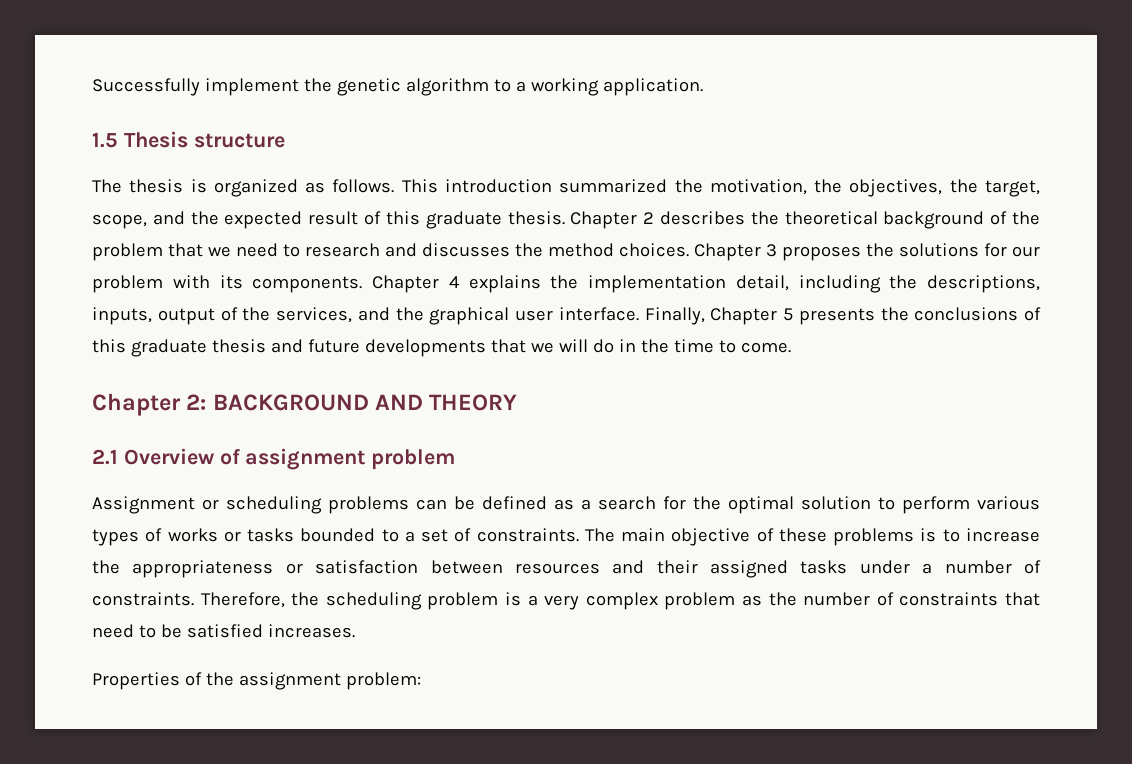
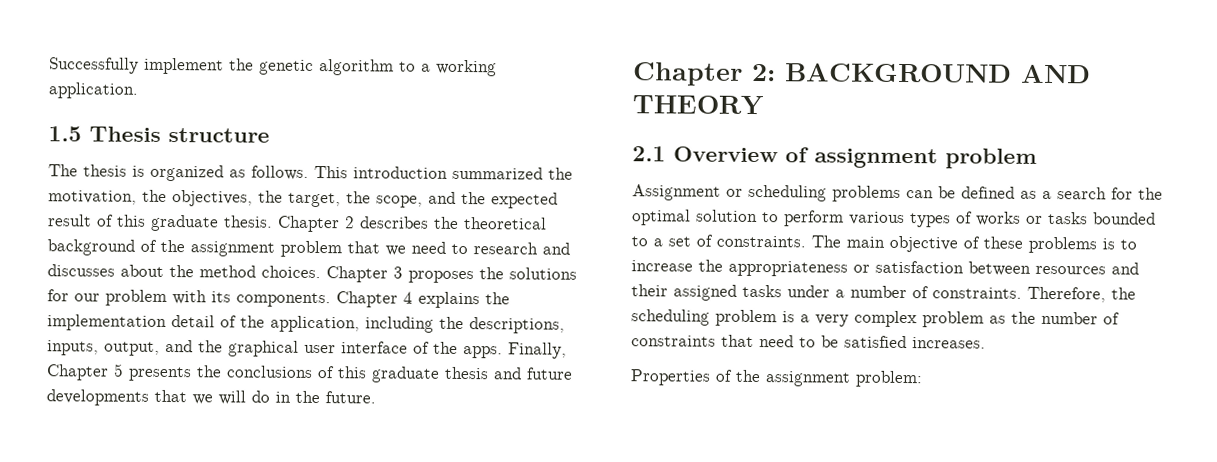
- This introduction summarized the motivation, the objectives, the target, scope, and the expected result of this graduate thesis.
+ This introduction summarized the motivation, the objectives, the target, the scope, and the expected result of this graduate thesis.
- Chapter 2 describes the theoretical background of the problem that we need to research and discusses the method choices.
+ Chapter 2 describes the theoretical background of the assignment problem that we need to research and discusses about the method choices.
- Chapter 4 explains the implementation detail, including the descriptions, inputs, output of the services, and the graphical user interface.
+ Chapter 4 explains the implementation detail of the application, including the descriptions, inputs, output, and the graphical user interface of the apps.
- Finally, Chapter 5 presents the conclusions of this graduate thesis and future developments that we will do in the time to come.
+ Finally, Chapter 5 presents the conclusions of this graduate thesis and future developments that we will do in the future.

